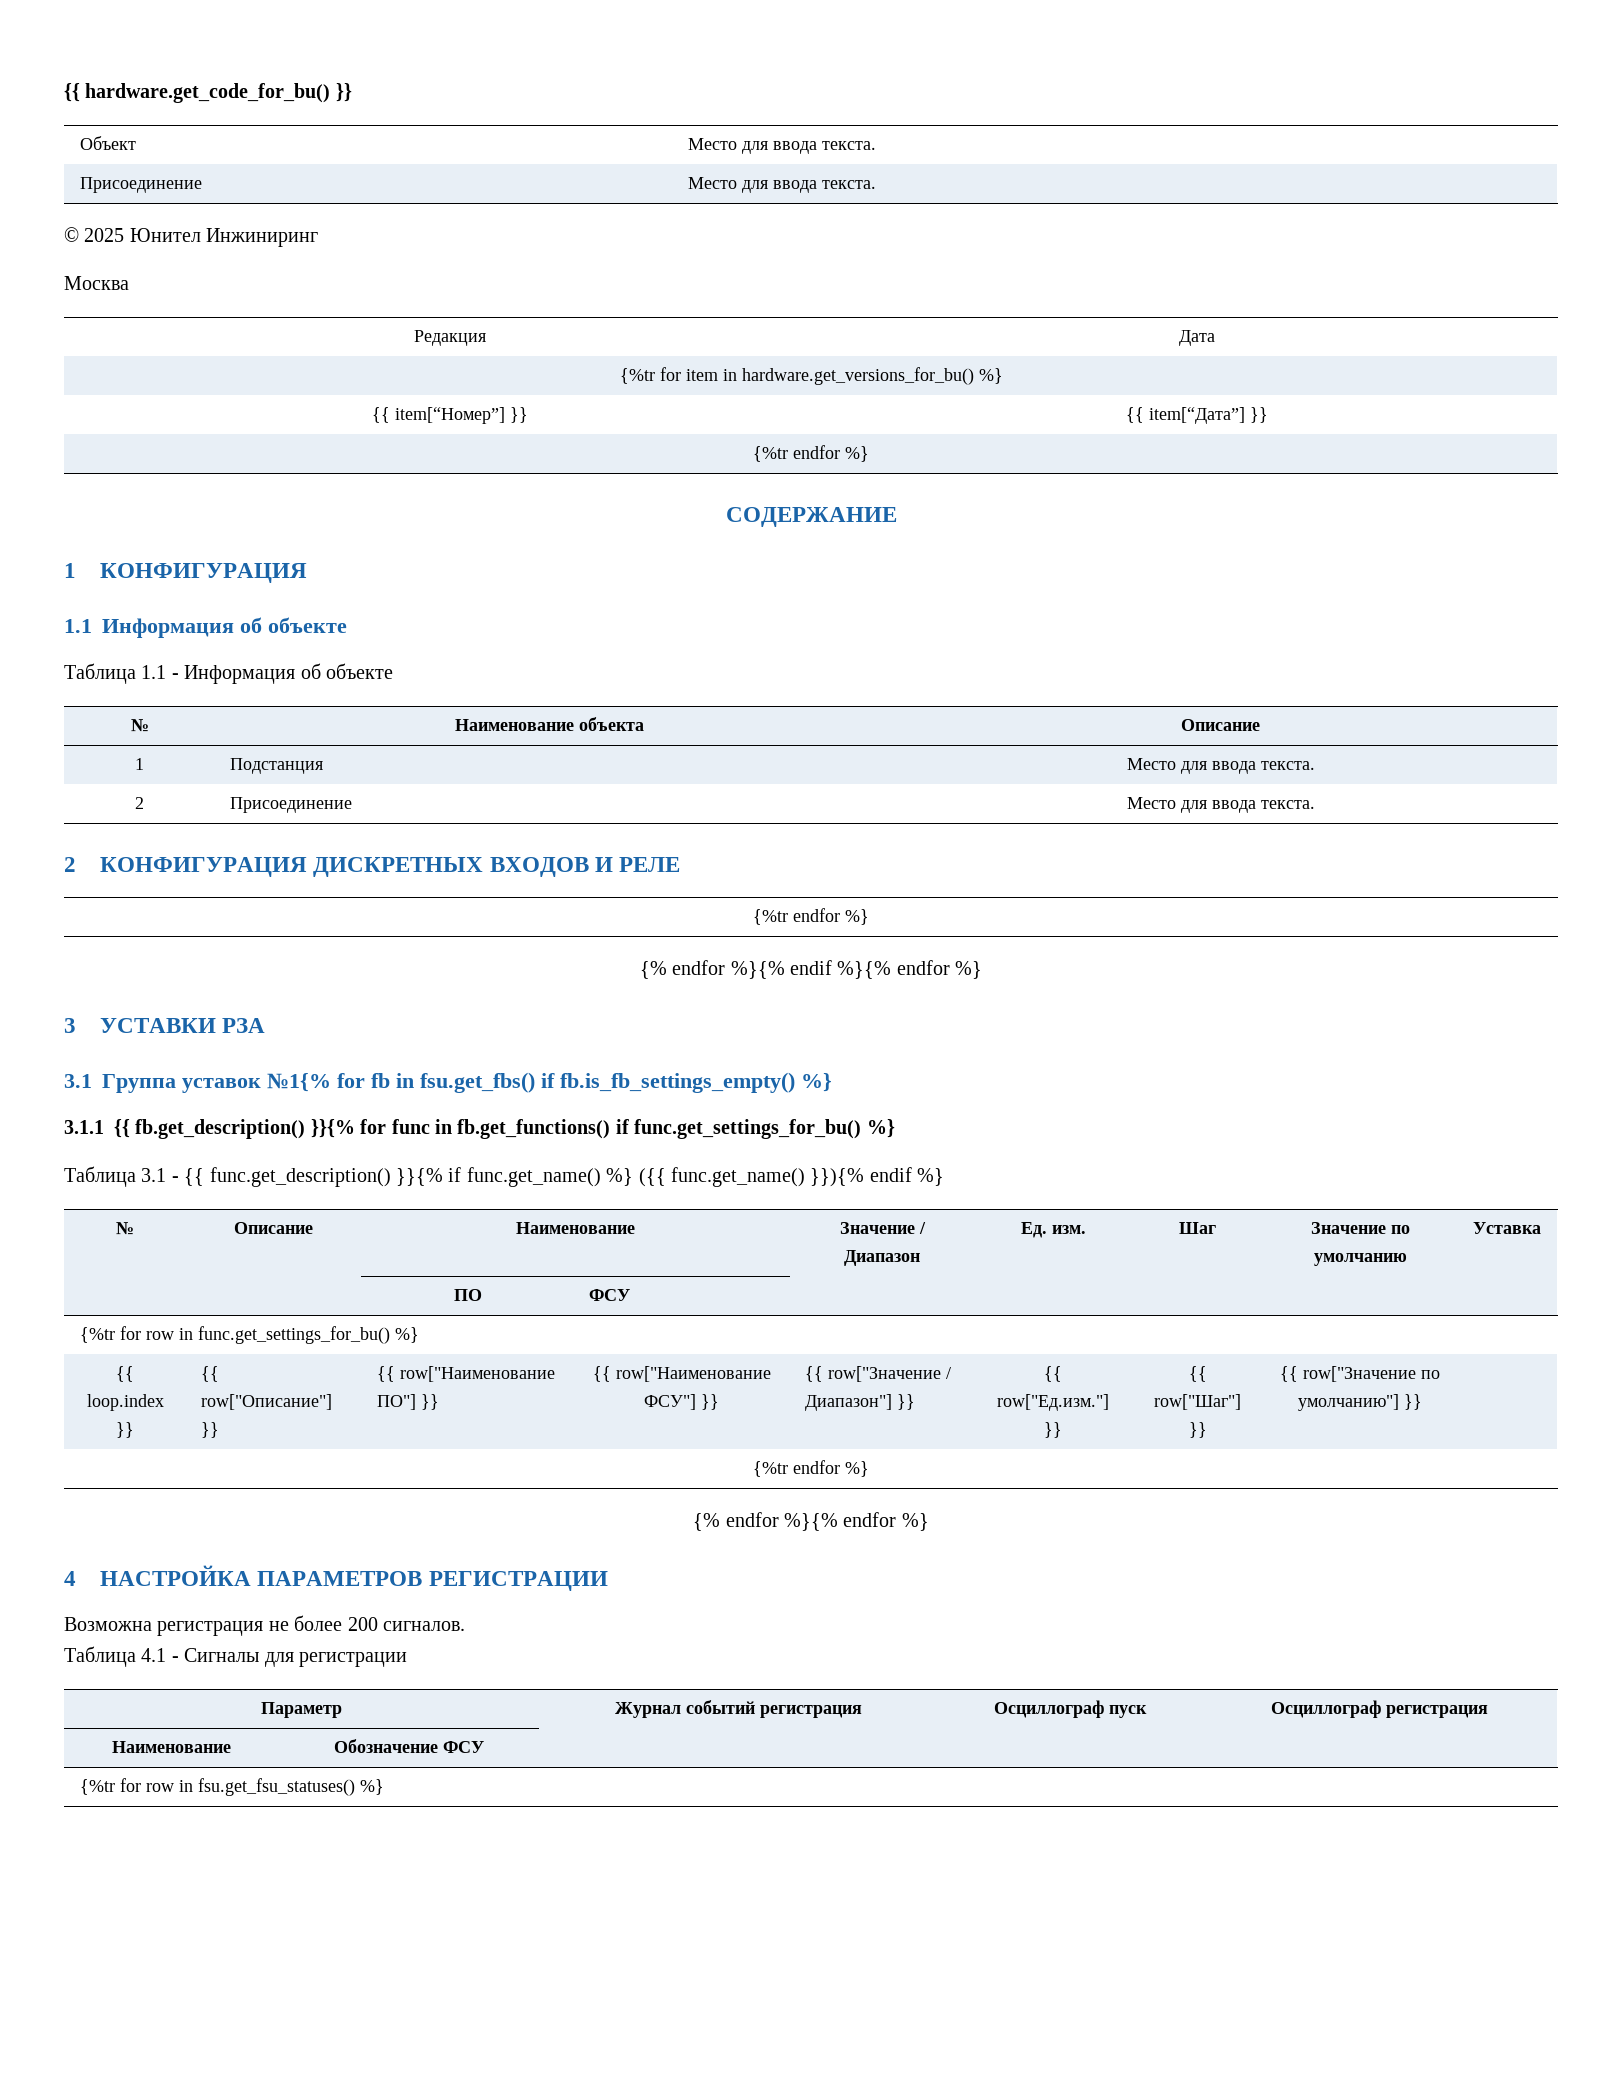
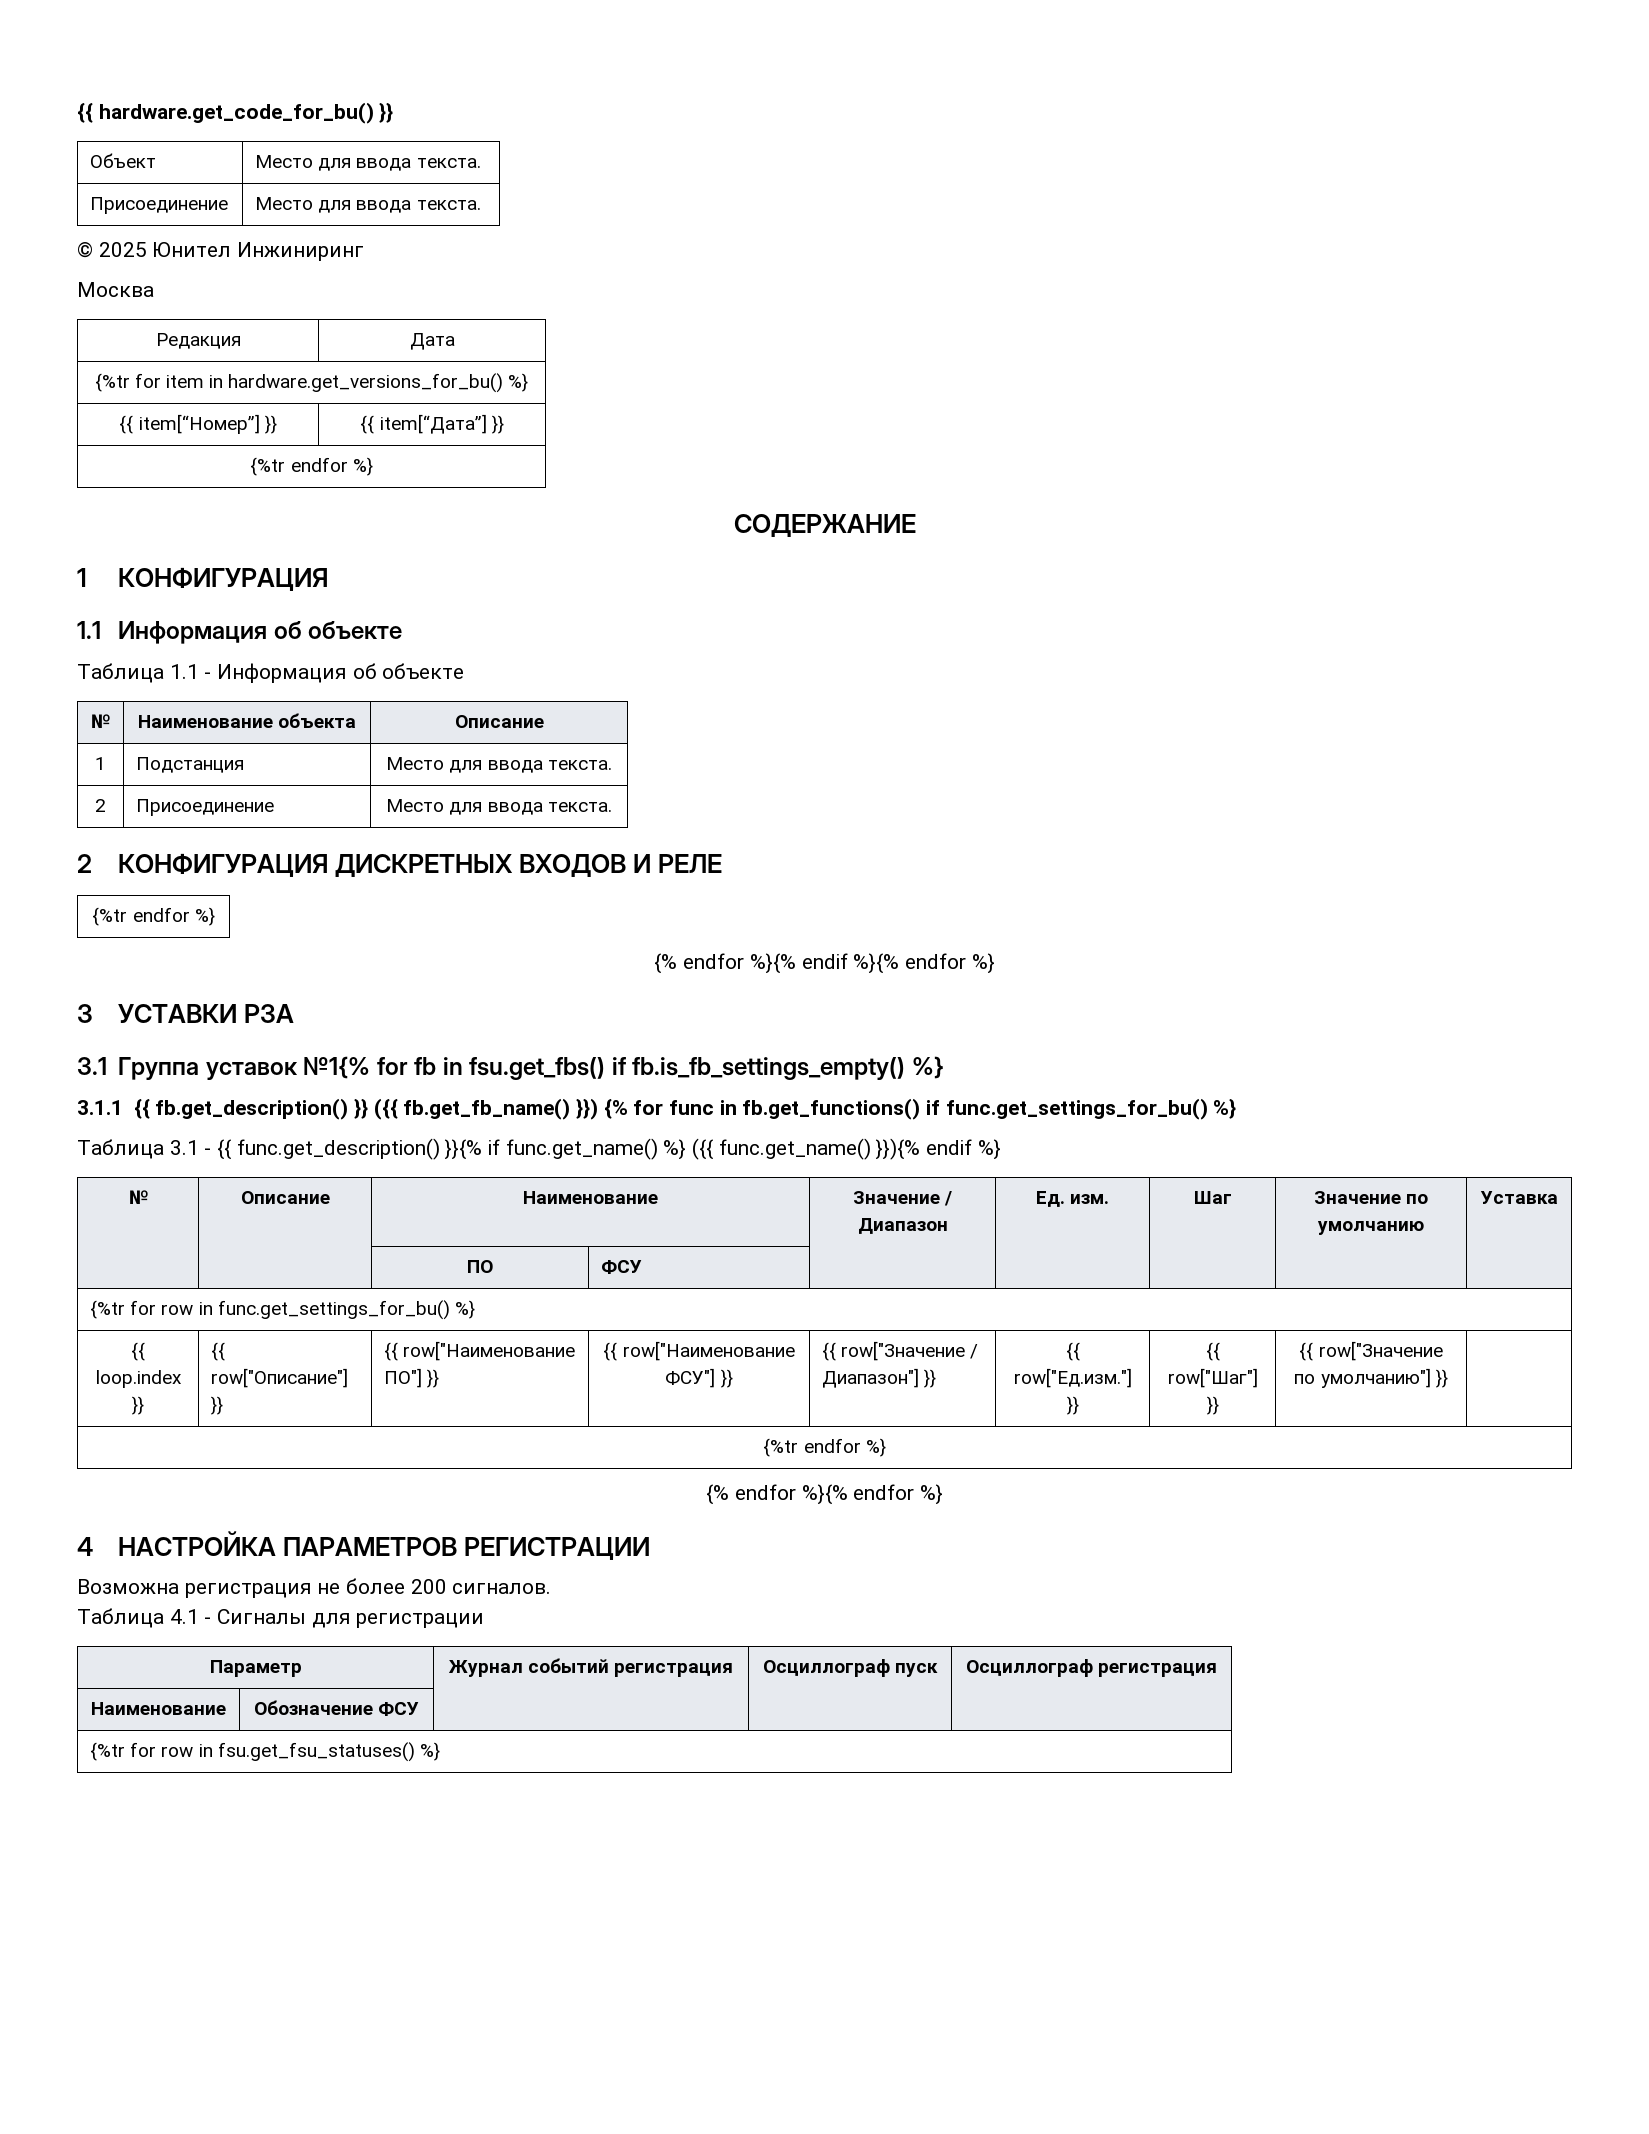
- 3.1.1 {{ fb.get_description() }}{% for func in fb.get_functions() if func.get_settings_for_bu() %}
+ 3.1.1 {{ fb.get_description() }} ({{ fb.get_fb_name() }}) {% for func in fb.get_functions() if func.get_settings_for_bu() %}

